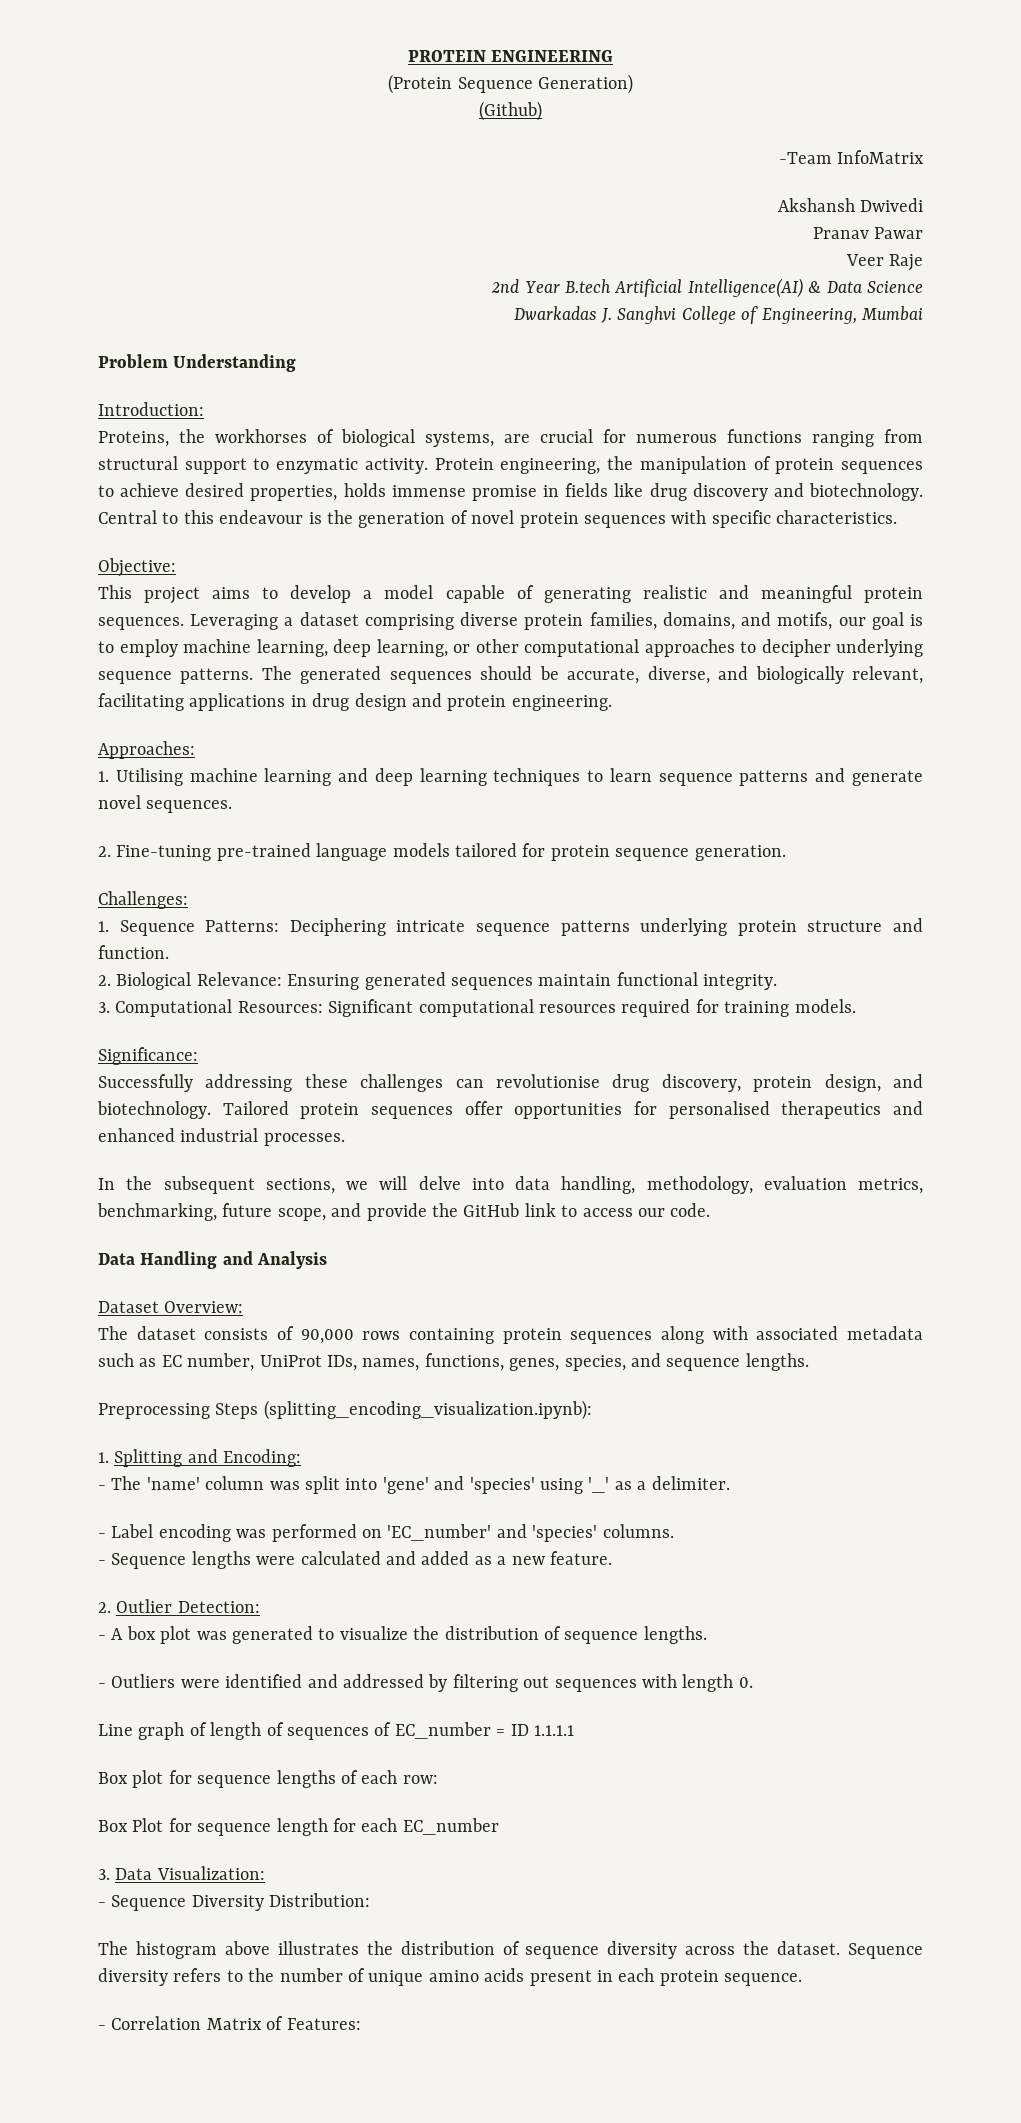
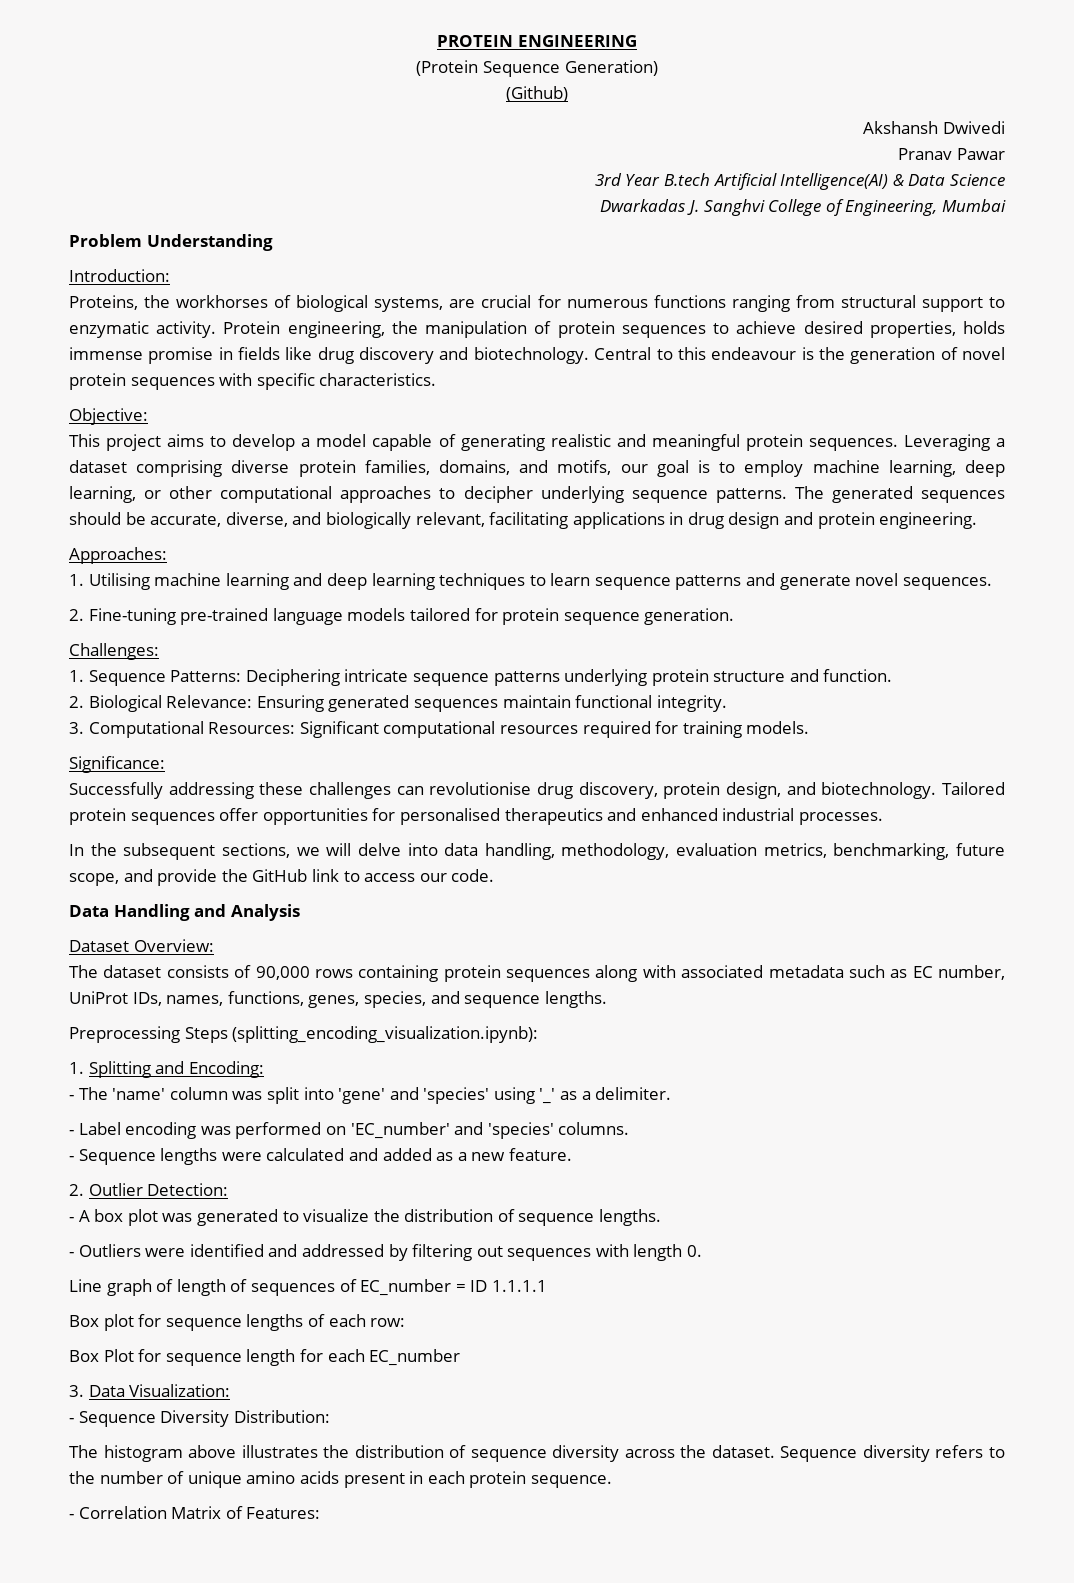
- -Team InfoMatrix
- Veer Raje
- 2nd Year B.tech Artificial Intelligence(AI) & Data Science
+ 3rd Year B.tech Artificial Intelligence(AI) & Data Science

